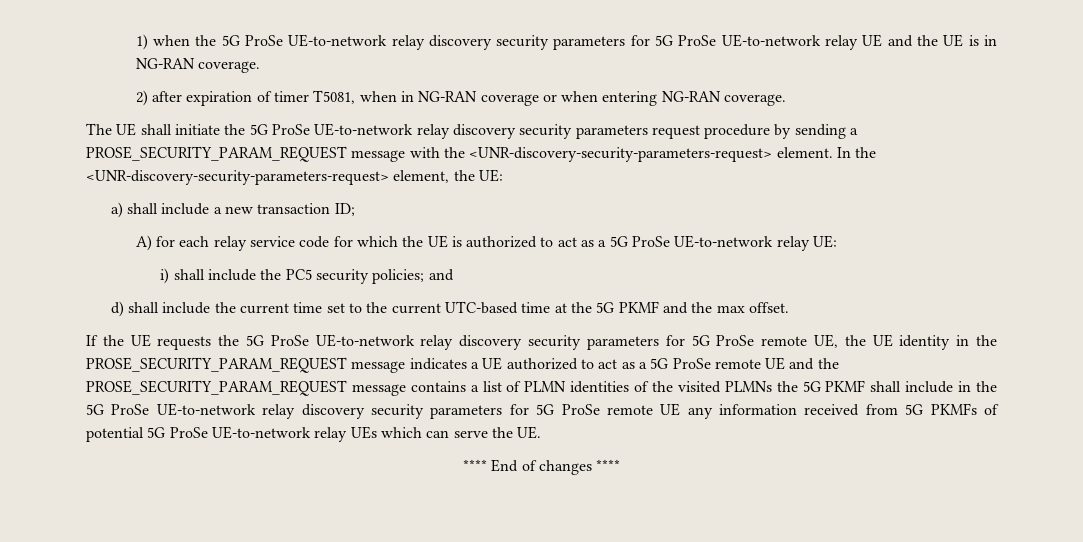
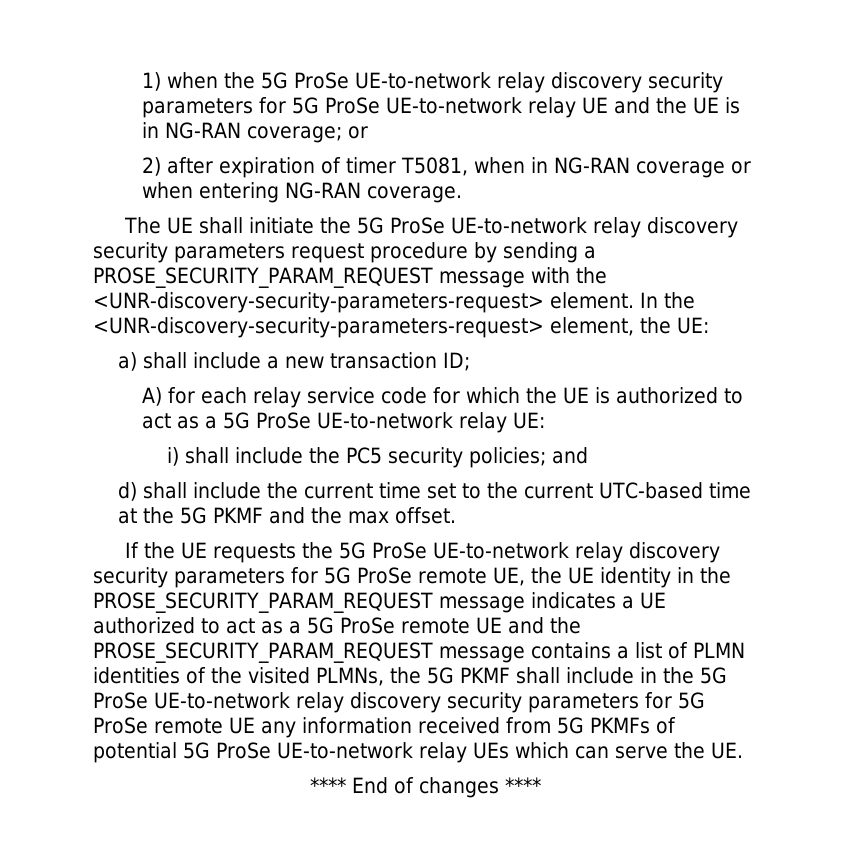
- 1) when the 5G ProSe UE-to-network relay discovery security parameters for 5G ProSe UE-to-network relay UE and the UE is in NG-RAN coverage.
+ 1) when the 5G ProSe UE-to-network relay discovery security parameters for 5G ProSe UE-to-network relay UE and the UE is in NG-RAN coverage; or
- If the UE requests the 5G ProSe UE-to-network relay discovery security parameters for 5G ProSe remote UE, the UE identity in the PROSE_SECURITY_PARAM_REQUEST message indicates a UE authorized to act as a 5G ProSe remote UE and the PROSE_SECURITY_PARAM_REQUEST message contains a list of PLMN identities of the visited PLMNs the 5G PKMF shall include in the 5G ProSe UE-to-network relay discovery security parameters for 5G ProSe remote UE any information received from 5G PKMFs of potential 5G ProSe UE-to-network relay UEs which can serve the UE.
+ If the UE requests the 5G ProSe UE-to-network relay discovery security parameters for 5G ProSe remote UE, the UE identity in the PROSE_SECURITY_PARAM_REQUEST message indicates a UE authorized to act as a 5G ProSe remote UE and the PROSE_SECURITY_PARAM_REQUEST message contains a list of PLMN identities of the visited PLMNs, the 5G PKMF shall include in the 5G ProSe UE-to-network relay discovery security parameters for 5G ProSe remote UE any information received from 5G PKMFs of potential 5G ProSe UE-to-network relay UEs which can serve the UE.

